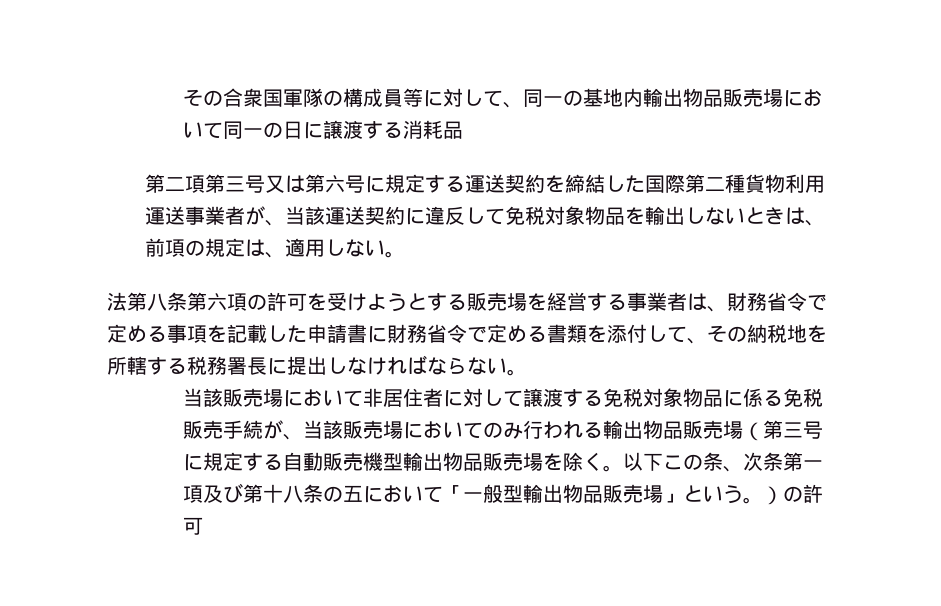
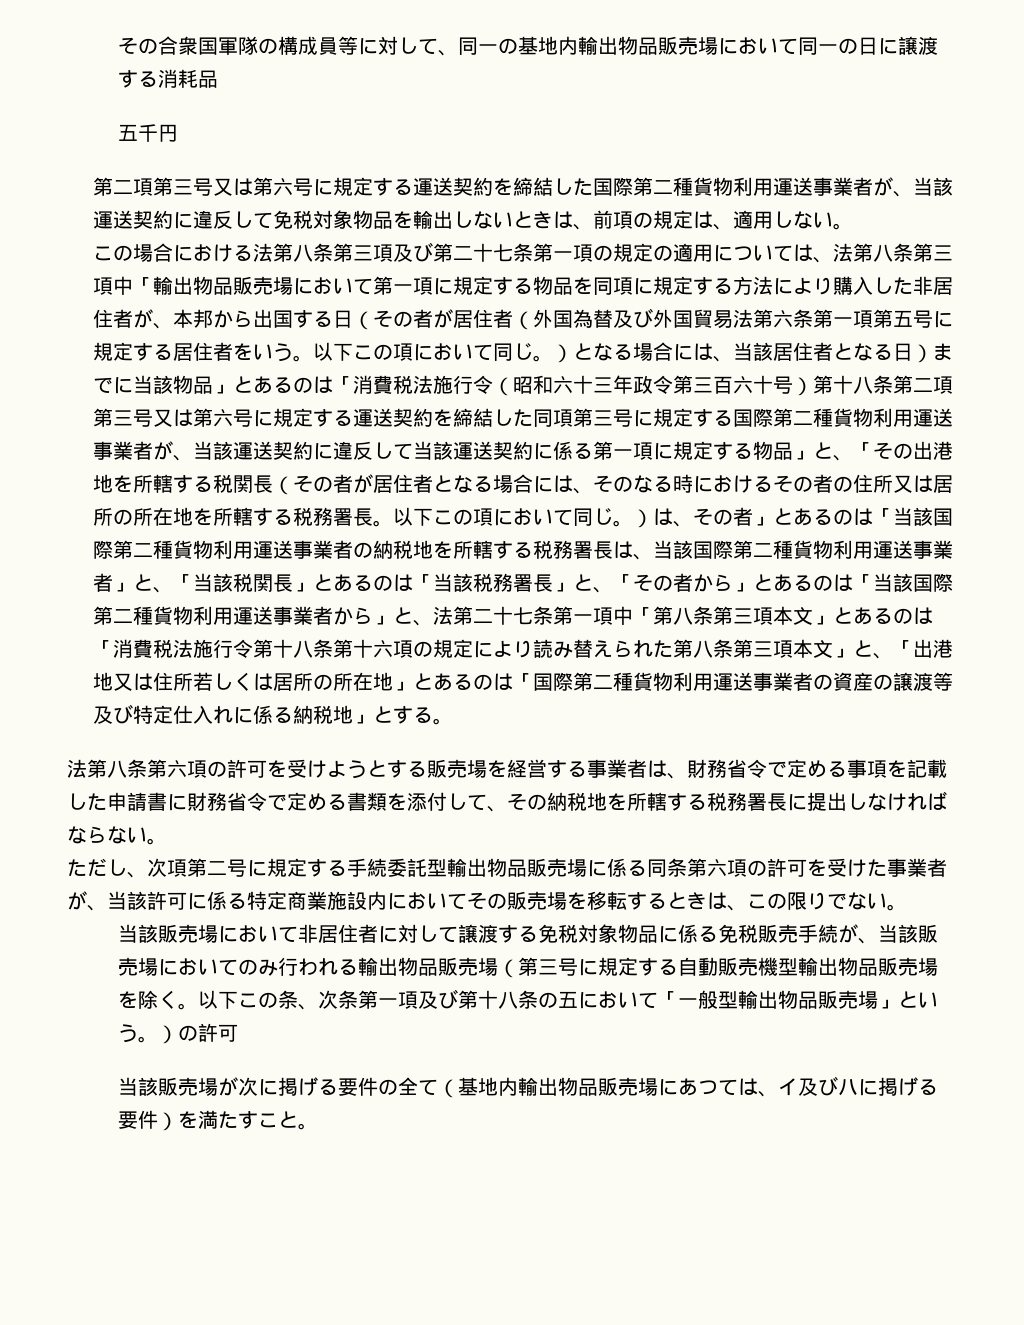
+ 五千円
+ この場合における法第八条第三項及び第二十七条第一項の規定の適用については、法第八条第三項中「輸出物品販売場において第一項に規定する物品を同項に規定する方法により購入した非居住者が、本邦から出国する日（その者が居住者（外国為替及び外国貿易法第六条第一項第五号に規定する居住者をいう。以下この項において同じ。）となる場合には、当該居住者となる日）までに当該物品」とあるのは「消費税法施行令（昭和六十三年政令第三百六十号）第十八条第二項第三号又は第六号に規定する運送契約を締結した同項第三号に規定する国際第二種貨物利用運送事業者が、当該運送契約に違反して当該運送契約に係る第一項に規定する物品」と、「その出港地を所轄する税関長（その者が居住者となる場合には、そのなる時におけるその者の住所又は居所の所在地を所轄する税務署長。以下この項において同じ。）は、その者」とあるのは「当該国際第二種貨物利用運送事業者の納税地を所轄する税務署長は、当該国際第二種貨物利用運送事業者」と、「当該税関長」とあるのは「当該税務署長」と、「その者から」とあるのは「当該国際第二種貨物利用運送事業者から」と、法第二十七条第一項中「第八条第三項本文」とあるのは「消費税法施行令第十八条第十六項の規定により読み替えられた第八条第三項本文」と、「出港地又は住所若しくは居所の所在地」とあるのは「国際第二種貨物利用運送事業者の資産の譲渡等及び特定仕入れに係る納税地」とする。
+ ただし、次項第二号に規定する手続委託型輸出物品販売場に係る同条第六項の許可を受けた事業者が、当該許可に係る特定商業施設内においてその販売場を移転するときは、この限りでない。
+ 当該販売場が次に掲げる要件の全て（基地内輸出物品販売場にあつては、イ及びハに掲げる要件）を満たすこと。

